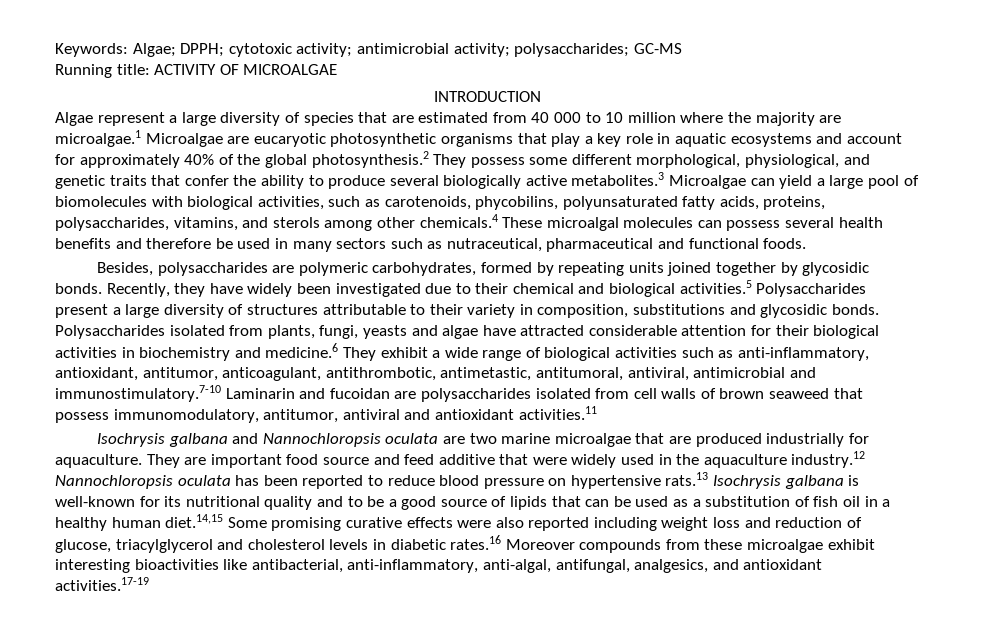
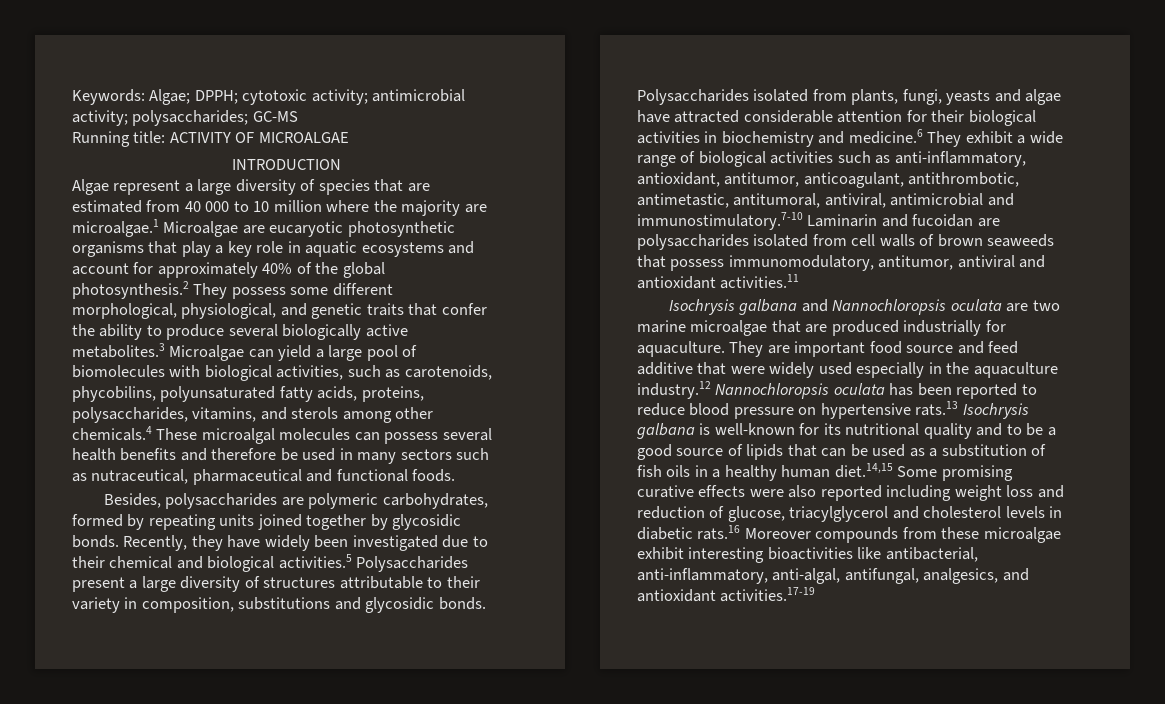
- Polysaccharides isolated from plants, fungi, yeasts and algae have attracted considerable attention for their biological activities in biochemistry and medicine.6 They exhibit a wide range of biological activities such as anti-inflammatory, antioxidant, antitumor, anticoagulant, antithrombotic, antimetastic, antitumoral, antiviral, antimicrobial and immunostimulatory.7-10 Laminarin and fucoidan are polysaccharides isolated from cell walls of brown seaweed that possess immunomodulatory, antitumor, antiviral and antioxidant activities.11
+ Polysaccharides isolated from plants, fungi, yeasts and algae have attracted considerable attention for their biological activities in biochemistry and medicine.6 They exhibit a wide range of biological activities such as anti-inflammatory, antioxidant, antitumor, anticoagulant, antithrombotic, antimetastic, antitumoral, antiviral, antimicrobial and immunostimulatory.7-10 Laminarin and fucoidan are polysaccharides isolated from cell walls of brown seaweeds that possess immunomodulatory, antitumor, antiviral and antioxidant activities.11
- They are important food source and feed additive that were widely used in the aquaculture industry.12 Nannochloropsis oculata has been reported to reduce blood pressure on hypertensive rats.13 Isochrysis galbana is well-known for its nutritional quality and to be a good source of lipids that can be used as a substitution of fish oil in a healthy human diet.14,15 Some promising curative effects were also reported including weight loss and reduction of glucose, triacylglycerol and cholesterol levels in diabetic rates.16 Moreover compounds from these microalgae exhibit interesting bioactivities like antibacterial, anti-inflammatory, anti-algal, antifungal, analgesics, and antioxidant activities.17-19
+ They are important food source and feed additive that were widely used especially in the aquaculture industry.12 Nannochloropsis oculata has been reported to reduce blood pressure on hypertensive rats.13 Isochrysis galbana is well-known for its nutritional quality and to be a good source of lipids that can be used as a substitution of fish oils in a healthy human diet.14,15 Some promising curative effects were also reported including weight loss and reduction of glucose, triacylglycerol and cholesterol levels in diabetic rats.16 Moreover compounds from these microalgae exhibit interesting bioactivities like antibacterial, anti-inflammatory, anti-algal, antifungal, analgesics, and antioxidant activities.17-19

